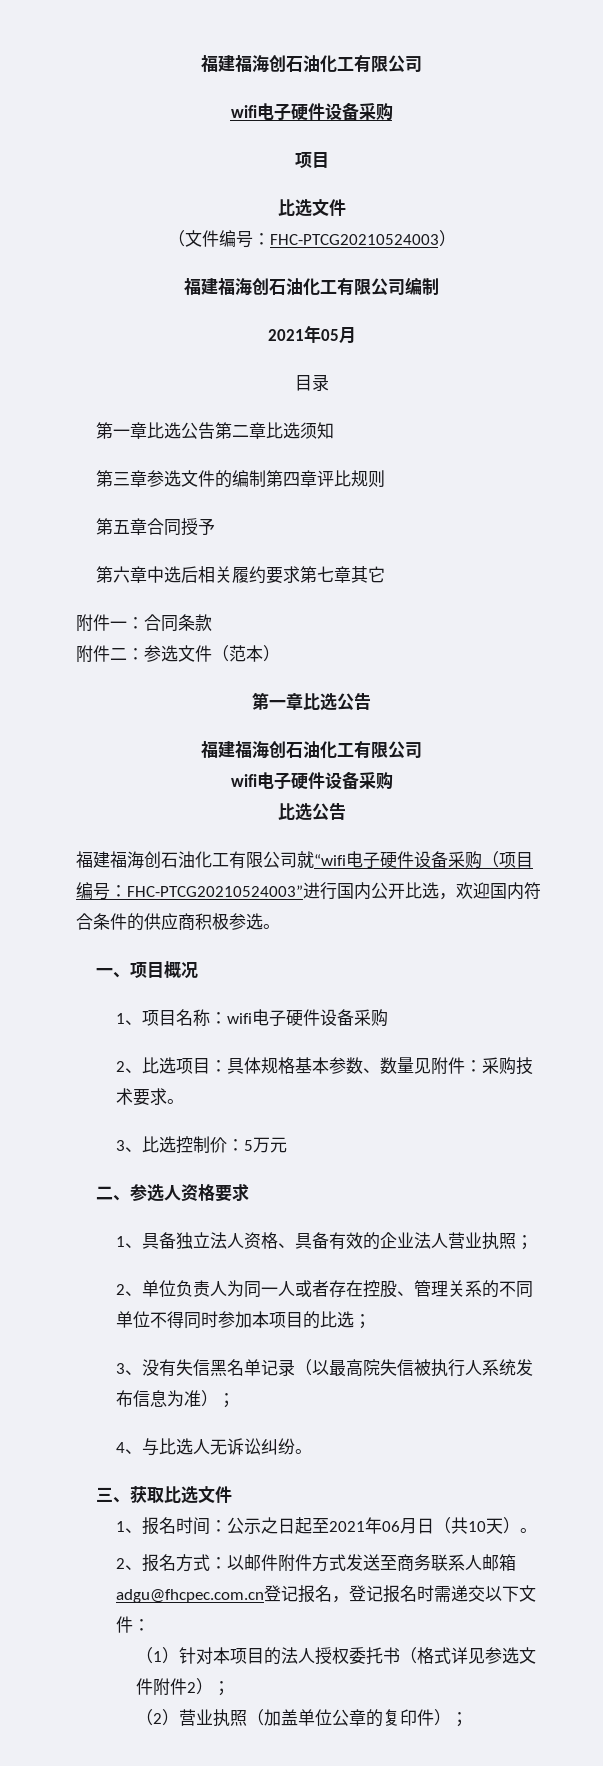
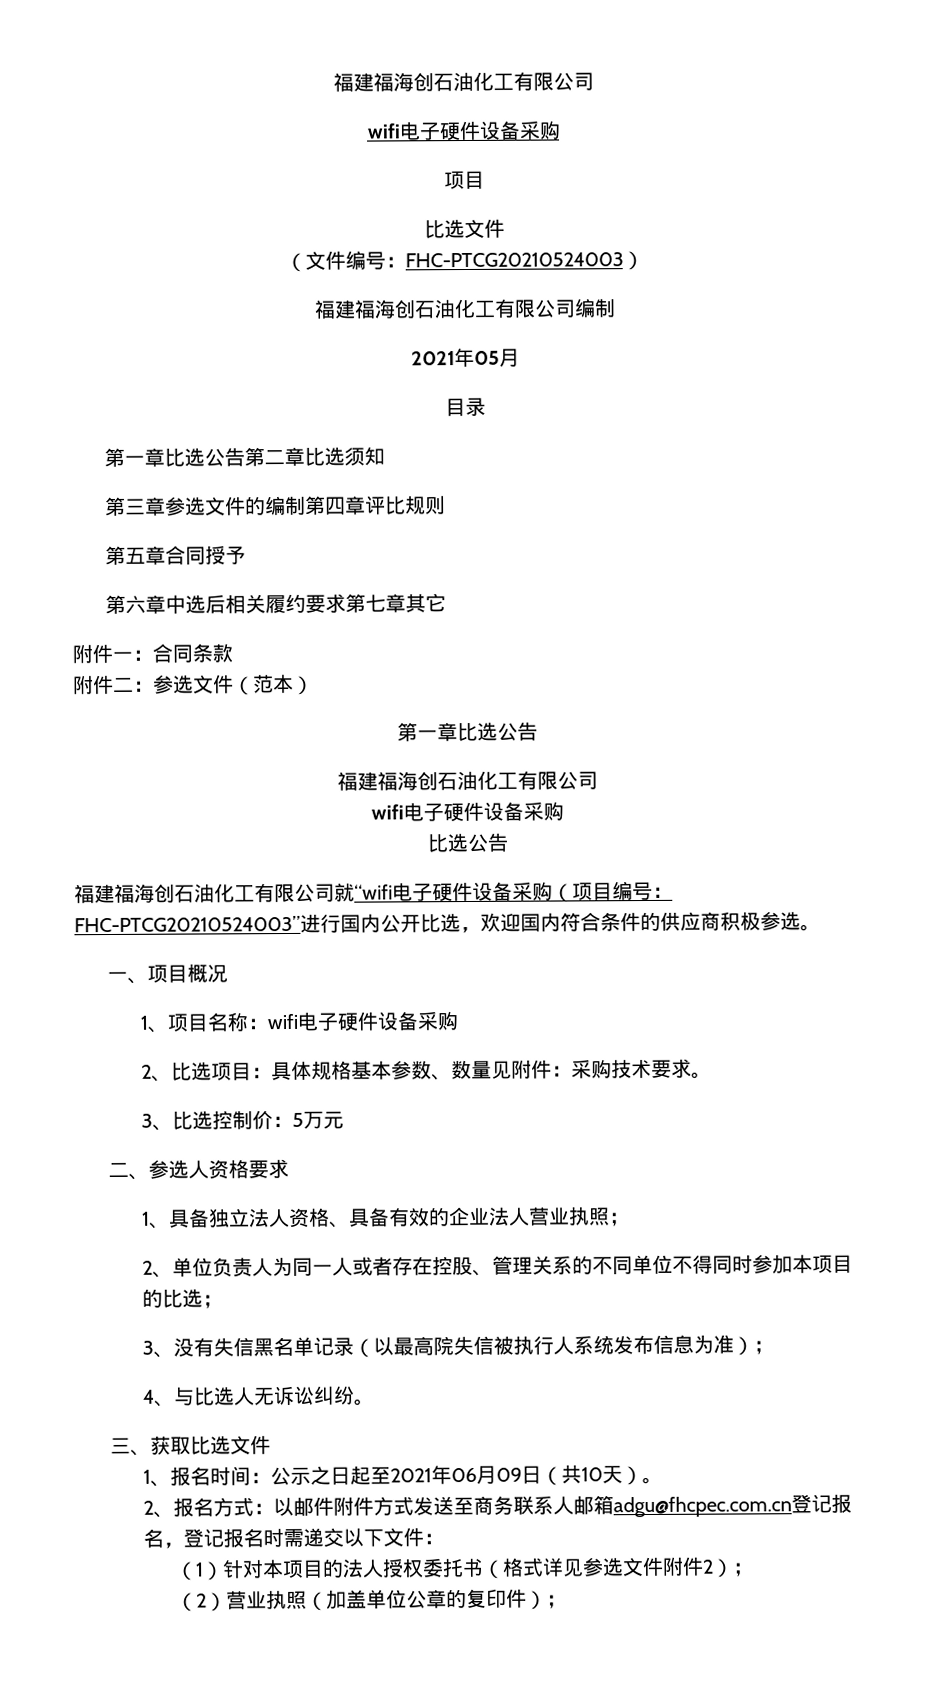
- 1、报名时间：公示之日起至2021年06月日（共10天）。
+ 1、报名时间：公示之日起至2021年06月09日（共10天）。

